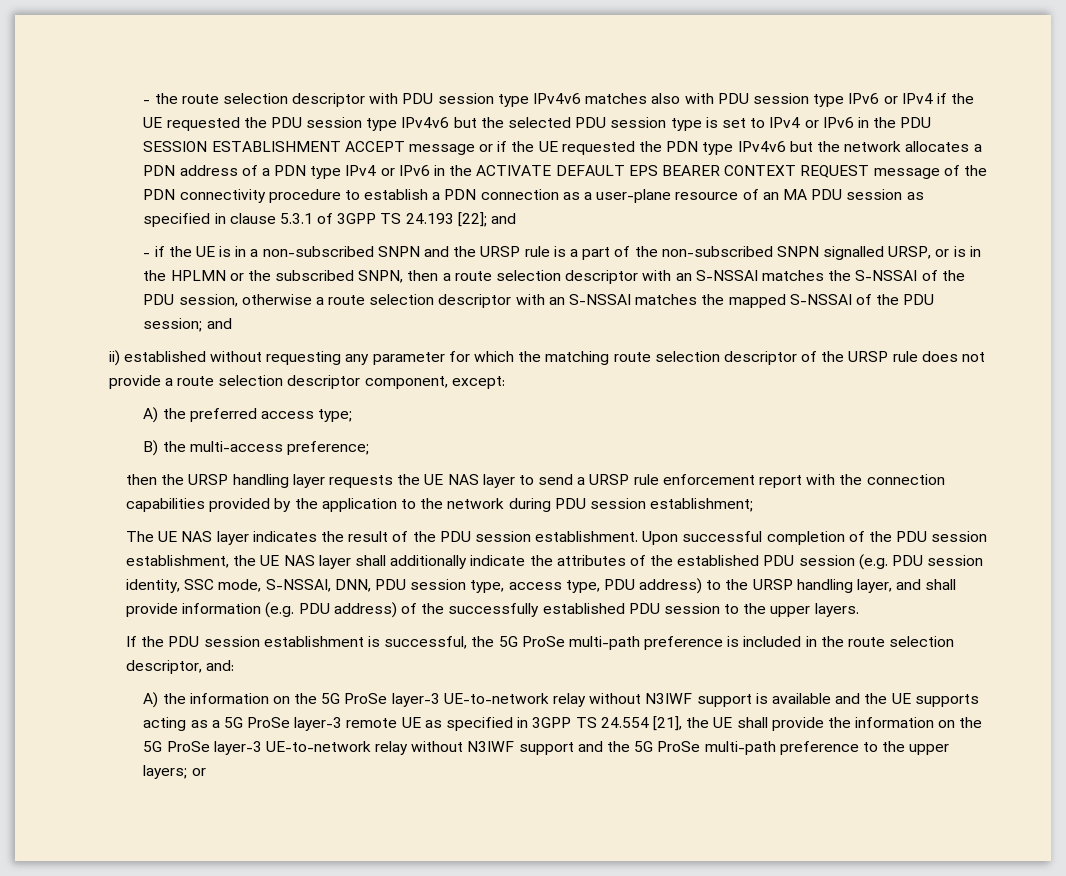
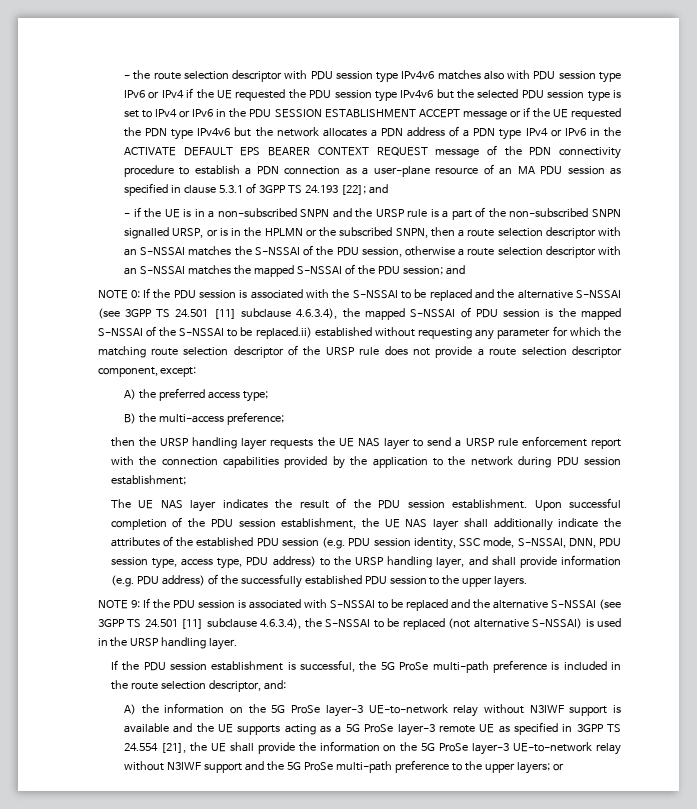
- ii) established without requesting any parameter for which the matching route selection descriptor of the URSP rule does not provide a route selection descriptor component, except:
+ NOTE 0: If the PDU session is associated with the S-NSSAI to be replaced and the alternative S-NSSAI (see 3GPP TS 24.501 [11] subclause 4.6.3.4), the mapped S-NSSAI of PDU session is the mapped S-NSSAI of the S-NSSAI to be replaced.ii) established without requesting any parameter for which the matching route selection descriptor of the URSP rule does not provide a route selection descriptor component, except:
+ NOTE 9: If the PDU session is associated with S-NSSAI to be replaced and the alternative S-NSSAI (see 3GPP TS 24.501 [11] subclause 4.6.3.4), the S-NSSAI to be replaced (not alternative S-NSSAI) is used in the URSP handling layer.

